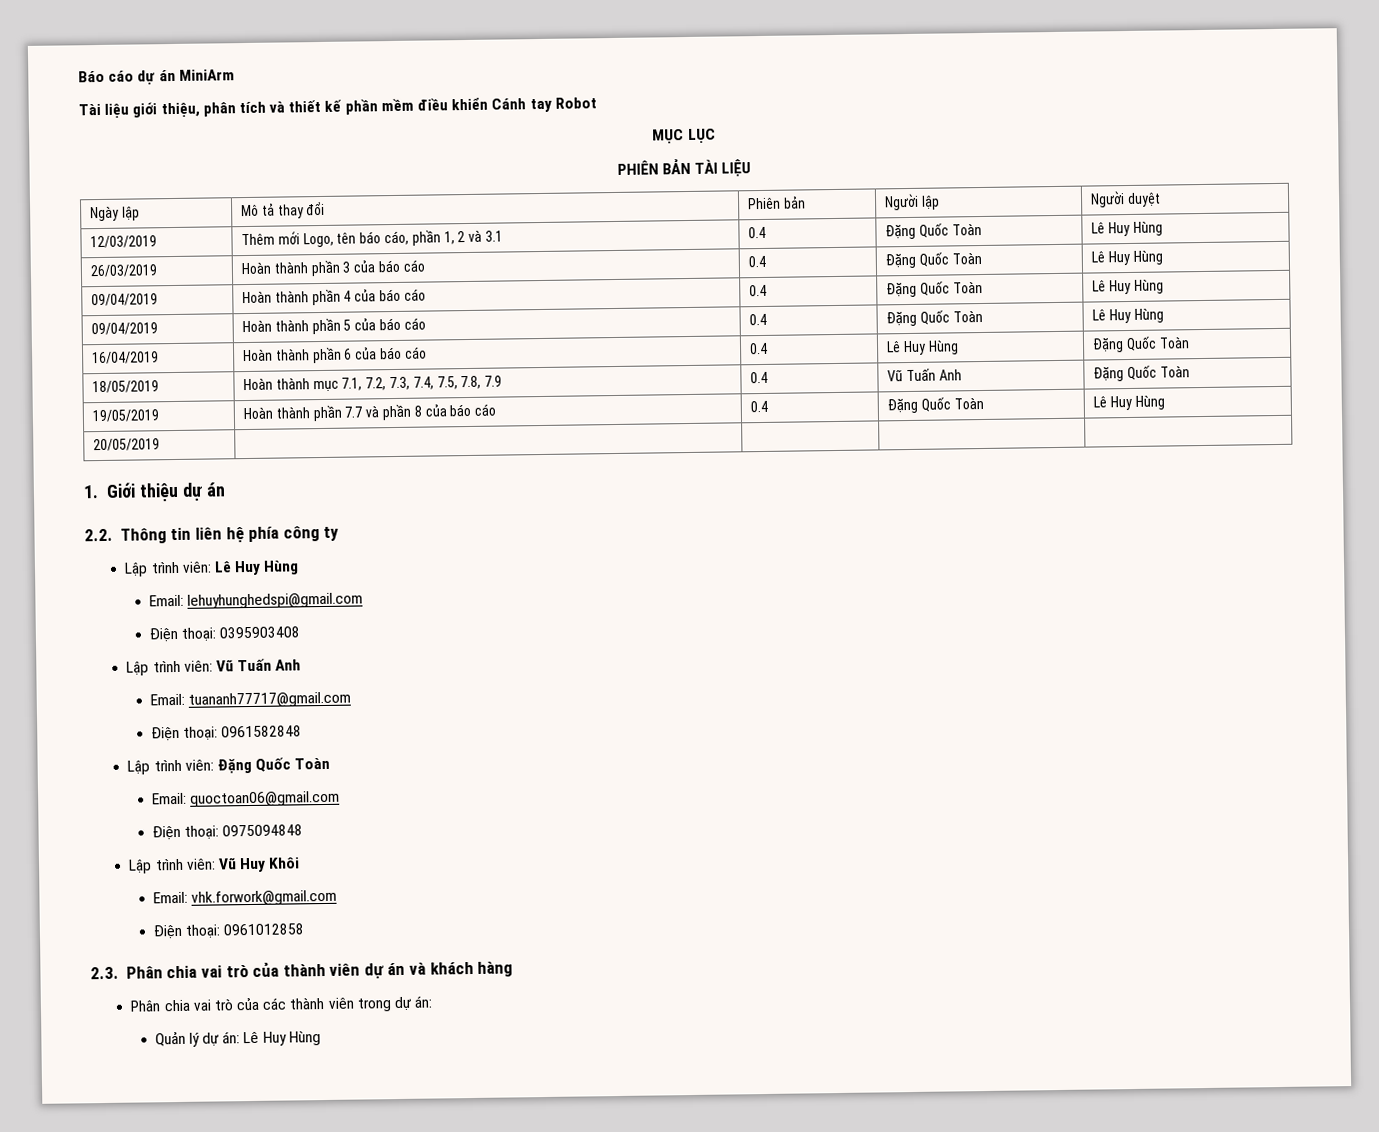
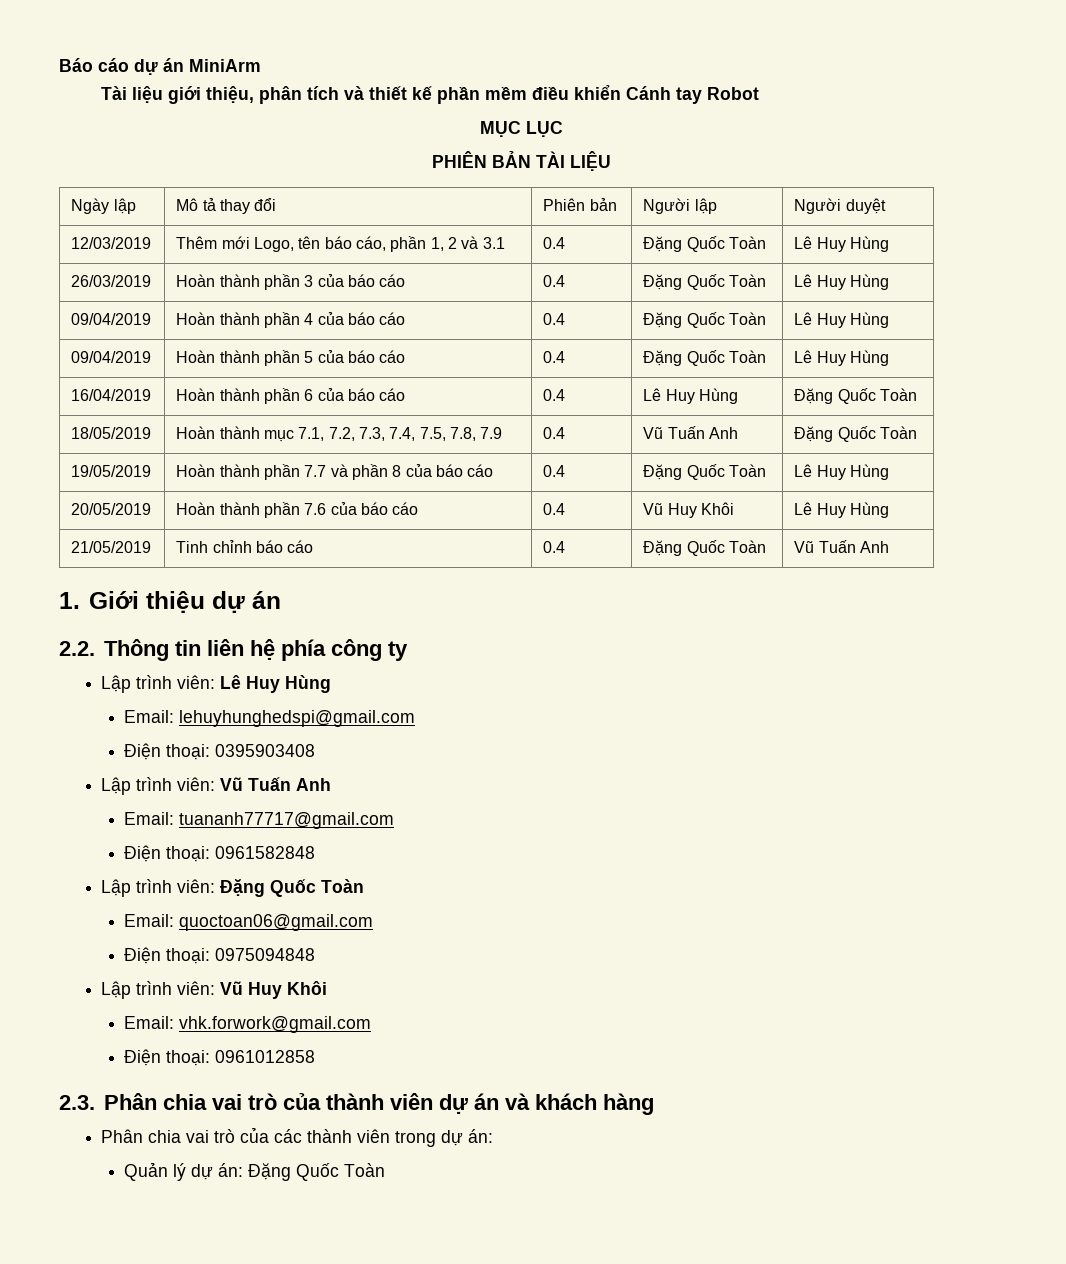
- 20/05/2019 | | | |
+ 20/05/2019 | Hoàn thành phần 7.6 của báo cáo | 0.4 | Vũ Huy Khôi | Lê Huy Hùng
+ 21/05/2019 | Tinh chỉnh báo cáo | 0.4 | Đặng Quốc Toàn | Vũ Tuấn Anh
- Quản lý dự án: Lê Huy Hùng
+ Quản lý dự án: Đặng Quốc Toàn

